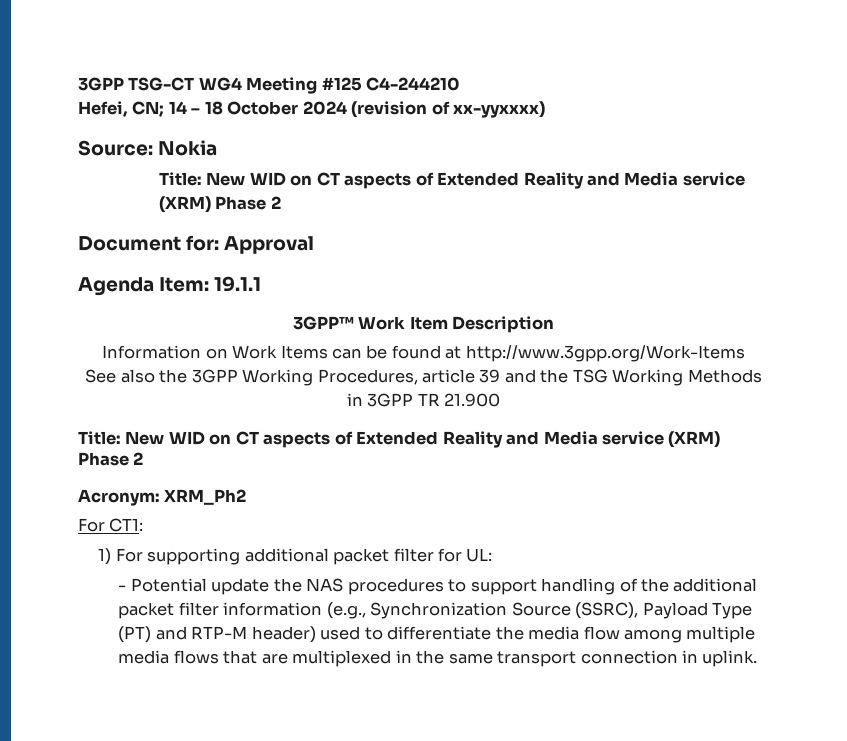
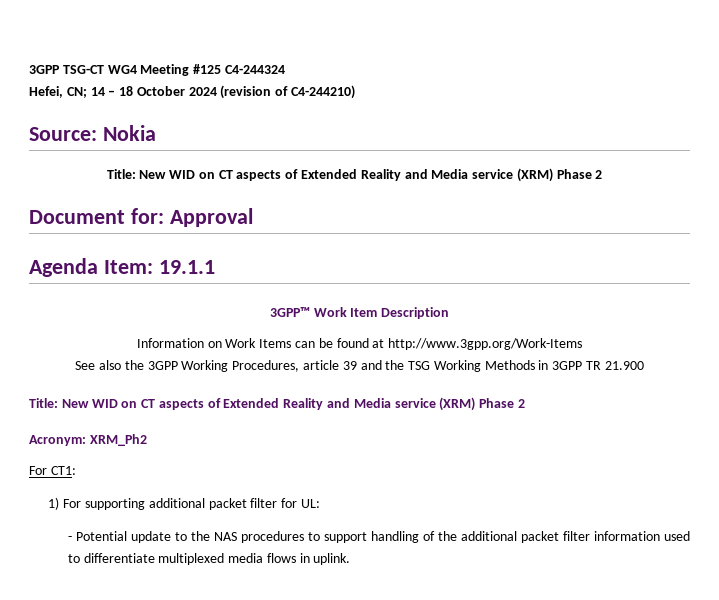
- 3GPP TSG-CT WG4 Meeting #125 C4-244210
+ 3GPP TSG-CT WG4 Meeting #125 C4-244324
- Hefei, CN; 14 – 18 October 2024 (revision of xx-yyxxxx)
+ Hefei, CN; 14 – 18 October 2024 (revision of C4-244210)
- - Potential update the NAS procedures to support handling of the additional packet filter information (e.g., Synchronization Source (SSRC), Payload Type (PT) and RTP-M header) used to differentiate the media flow among multiple media flows that are multiplexed in the same transport connection in uplink.
+ - Potential update to the NAS procedures to support handling of the additional packet filter information used to differentiate multiplexed media flows in uplink.

